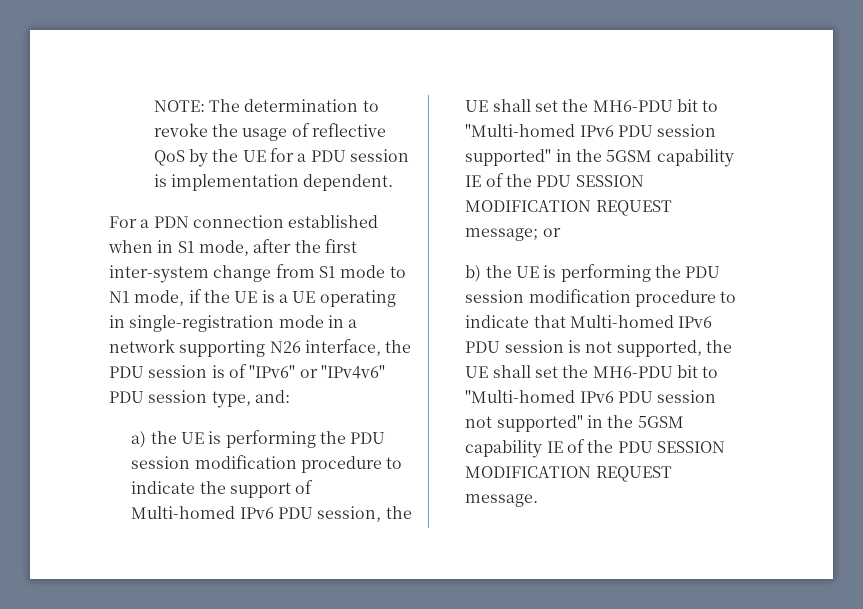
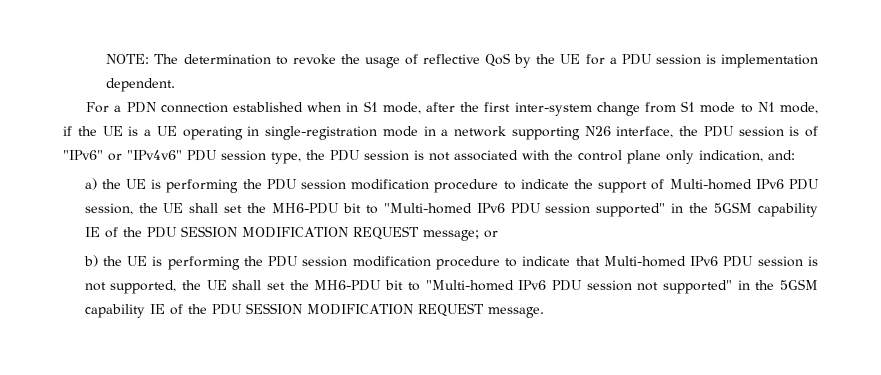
- For a PDN connection established when in S1 mode, after the first inter-system change from S1 mode to N1 mode, if the UE is a UE operating in single-registration mode in a network supporting N26 interface, the PDU session is of "IPv6" or "IPv4v6" PDU session type, and:
+ For a PDN connection established when in S1 mode, after the first inter-system change from S1 mode to N1 mode, if the UE is a UE operating in single-registration mode in a network supporting N26 interface, the PDU session is of "IPv6" or "IPv4v6" PDU session type, the PDU session is not associated with the control plane only indication, and:

